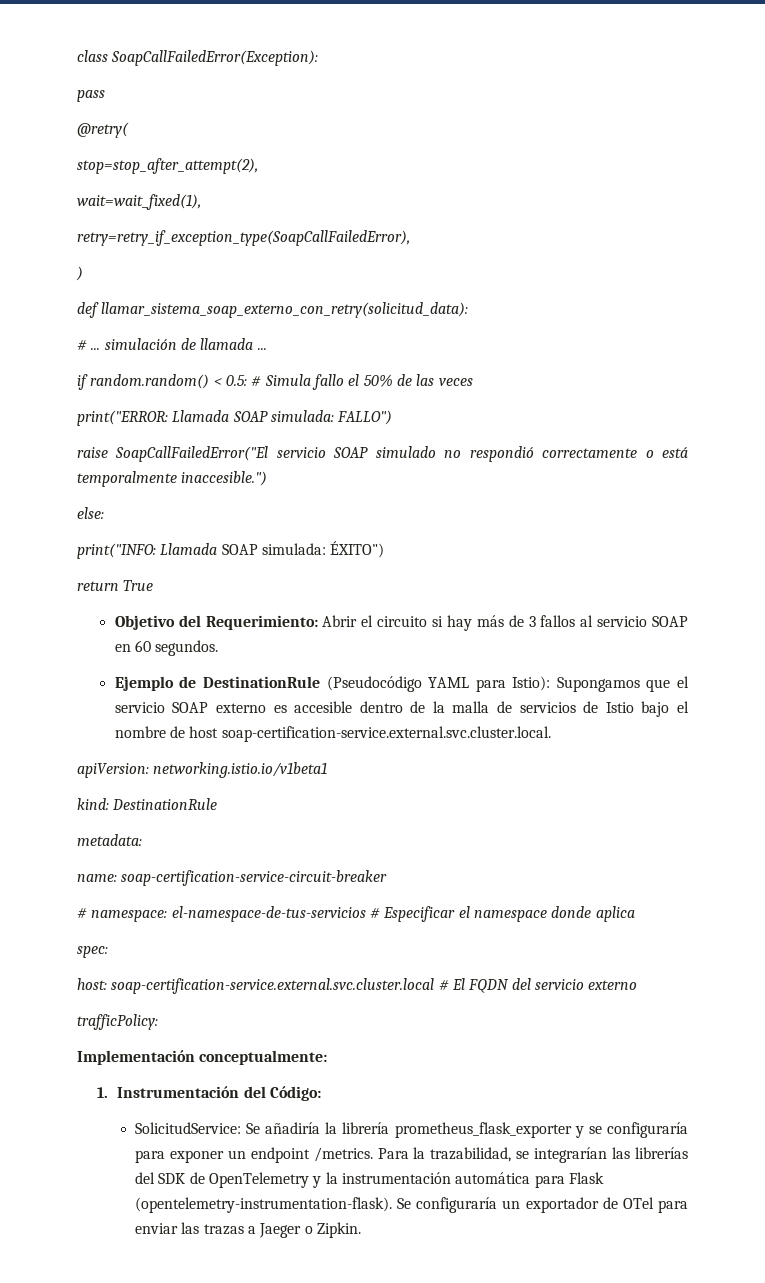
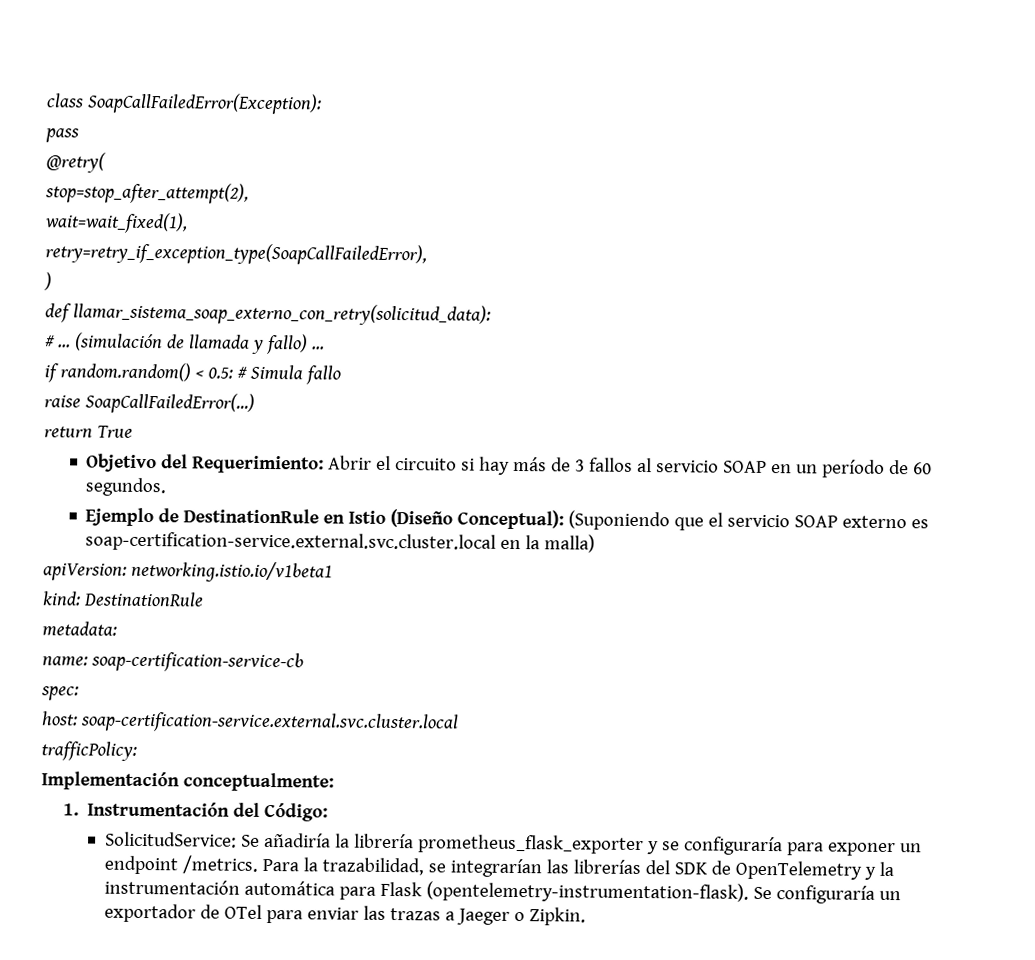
- # ... simulación de llamada ...
+ # ... (simulación de llamada y fallo) ...
- if random.random() < 0.5: # Simula fallo el 50% de las veces
- print("ERROR: Llamada SOAP simulada: FALLO")
- raise SoapCallFailedError("El servicio SOAP simulado no respondió correctamente o está temporalmente inaccesible.")
- else:
- print("INFO: Llamada SOAP simulada: ÉXITO")
+ if random.random() < 0.5: # Simula fallo
+ raise SoapCallFailedError(...)
- Objetivo del Requerimiento: Abrir el circuito si hay más de 3 fallos al servicio SOAP en 60 segundos.
+ Objetivo del Requerimiento: Abrir el circuito si hay más de 3 fallos al servicio SOAP en un período de 60 segundos.
- Ejemplo de DestinationRule (Pseudocódigo YAML para Istio): Supongamos que el servicio SOAP externo es accesible dentro de la malla de servicios de Istio bajo el nombre de host soap-certification-service.external.svc.cluster.local.
+ Ejemplo de DestinationRule en Istio (Diseño Conceptual): (Suponiendo que el servicio SOAP externo es soap-certification-service.external.svc.cluster.local en la malla)
- name: soap-certification-service-circuit-breaker
- # namespace: el-namespace-de-tus-servicios # Especificar el namespace donde aplica
+ name: soap-certification-service-cb
  spec:
- host: soap-certification-service.external.svc.cluster.local # El FQDN del servicio externo
+ host: soap-certification-service.external.svc.cluster.local

